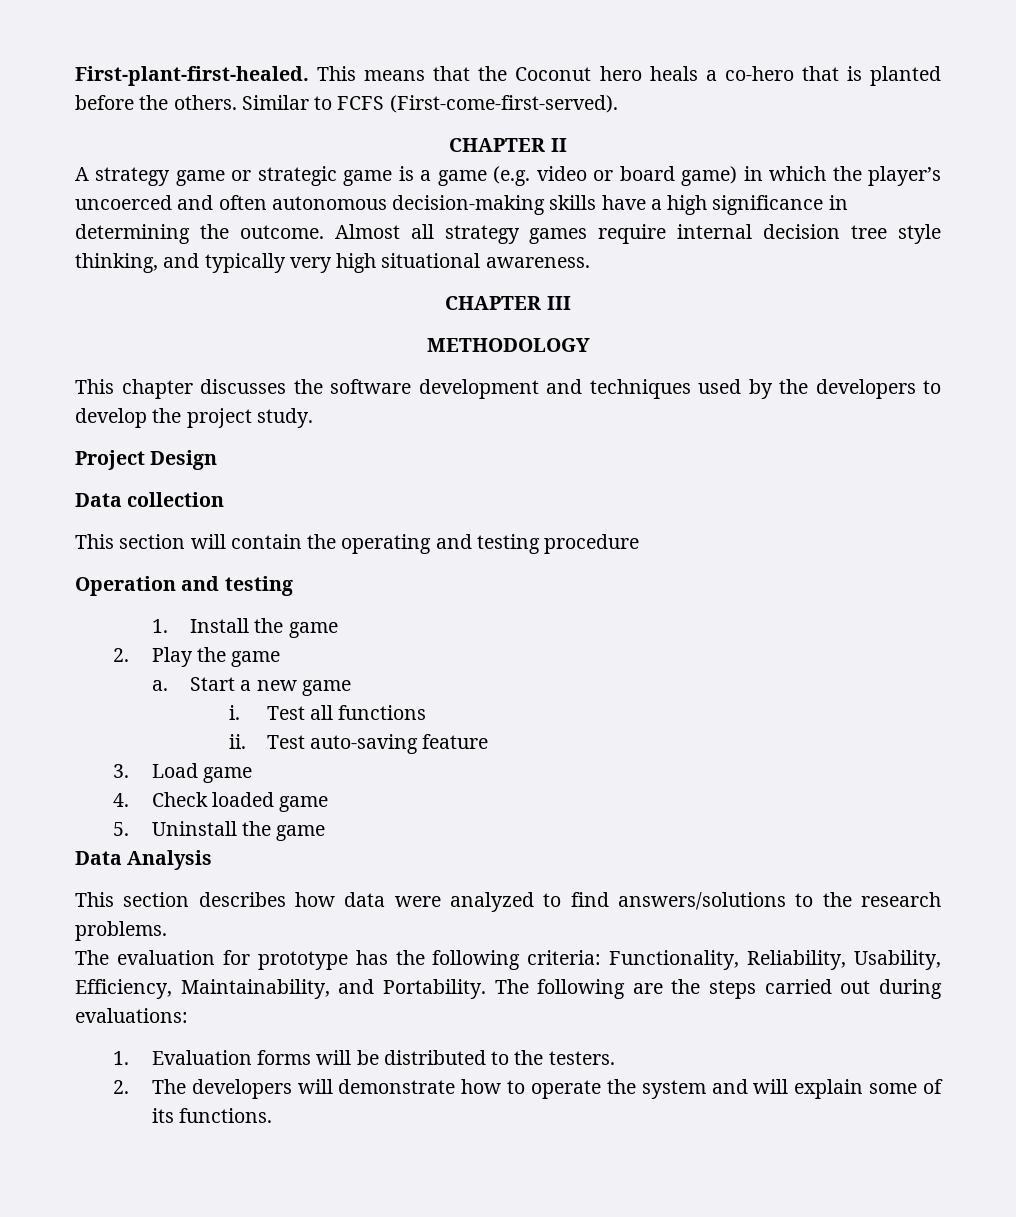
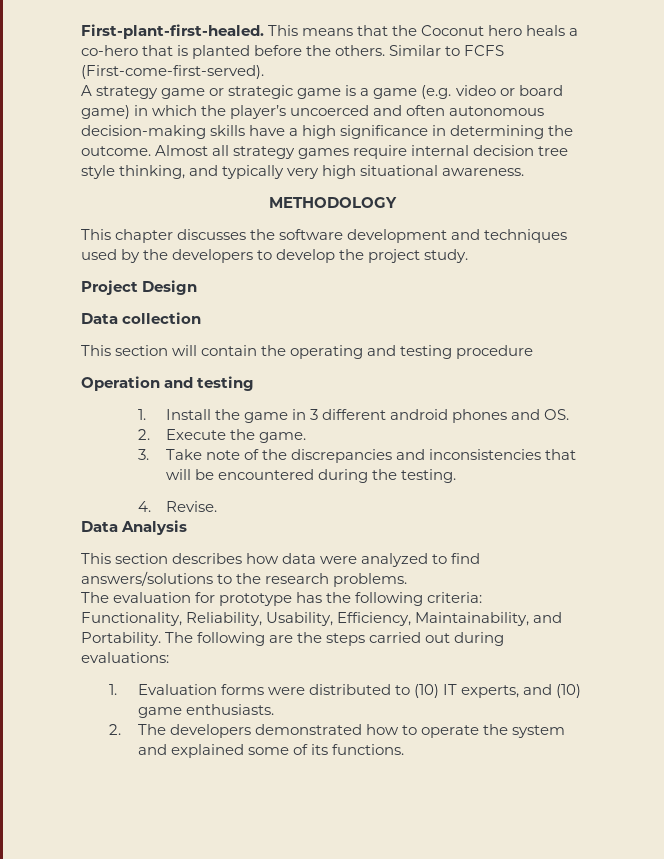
- CHAPTER II
- CHAPTER III
- 1. Install the game
- 2. Play the game
- a. Start a new game
- i. Test all functions
- ii. Test auto-saving feature
- 3. Load game
- 4. Check loaded game
- 5. Uninstall the game
+ 1. Install the game in 3 different android phones and OS.
+ 2. Execute the game.
+ 3. Take note of the discrepancies and inconsistencies that will be encountered during the testing.
+ 4. Revise.
- 1. Evaluation forms will be distributed to the testers.
+ 1. Evaluation forms were distributed to (10) IT experts, and (10) game enthusiasts.
- 2. The developers will demonstrate how to operate the system and will explain some of its functions.
+ 2. The developers demonstrated how to operate the system and explained some of its functions.

